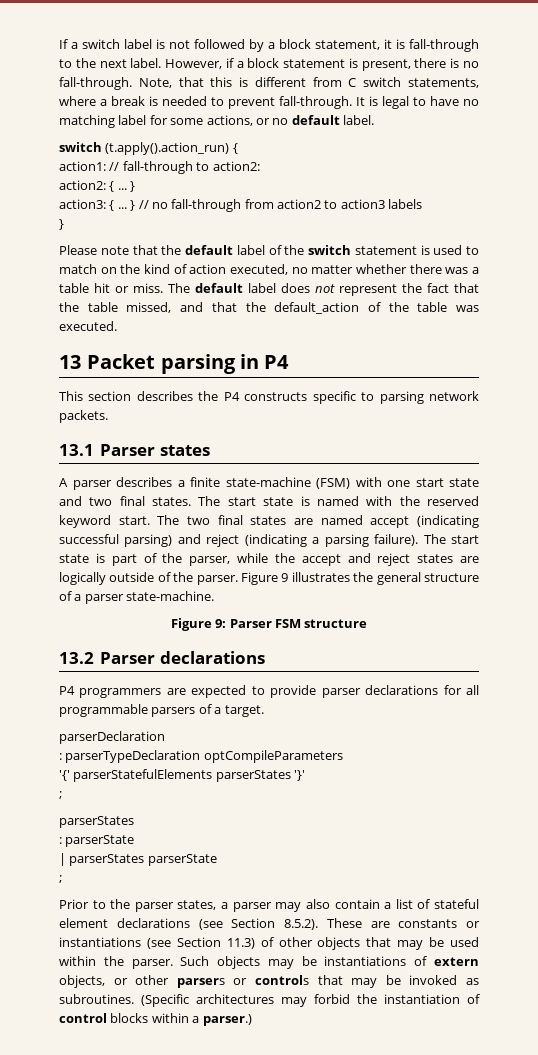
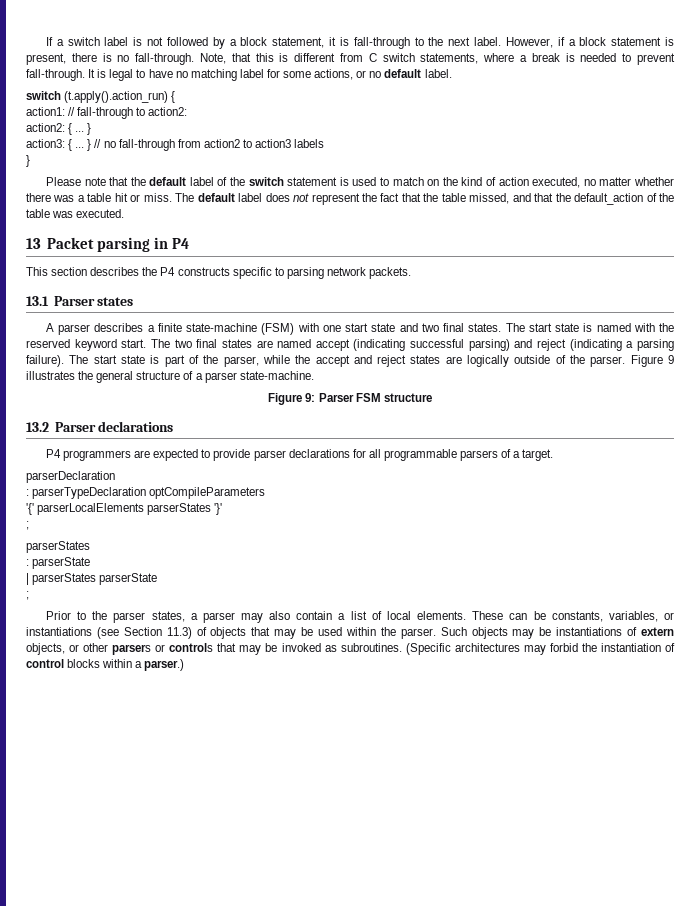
- '{' parserStatefulElements parserStates '}'
+ '{' parserLocalElements parserStates '}'
- Prior to the parser states, a parser may also contain a list of stateful element declarations (see Section 8.5.2). These are constants or instantiations (see Section 11.3) of other objects that may be used within the parser.
+ Prior to the parser states, a parser may also contain a list of local elements. These can be constants, variables, or instantiations (see Section 11.3) of objects that may be used within the parser.

